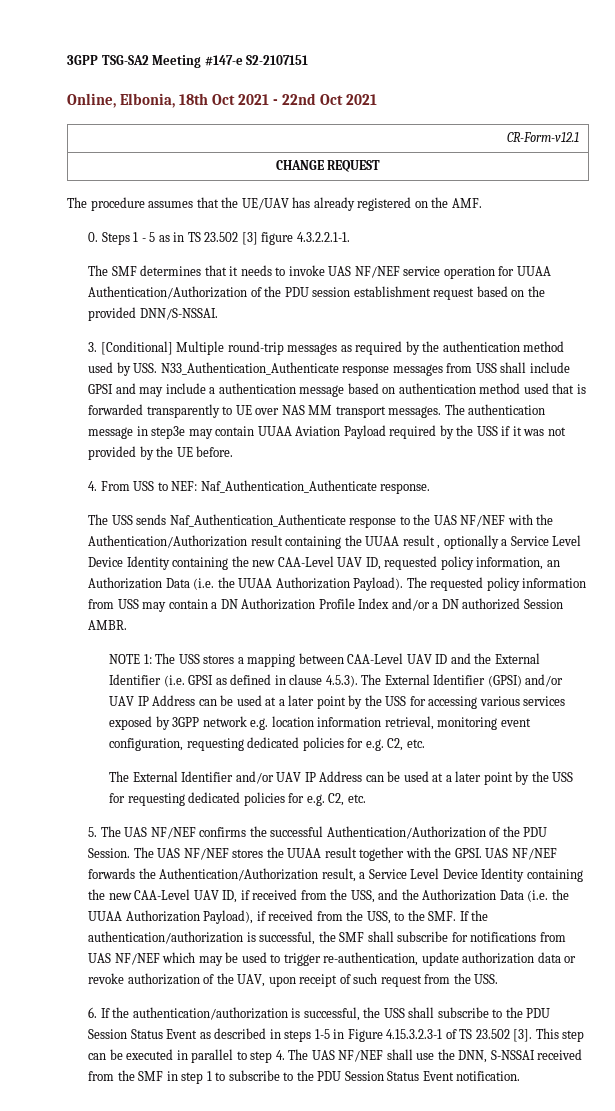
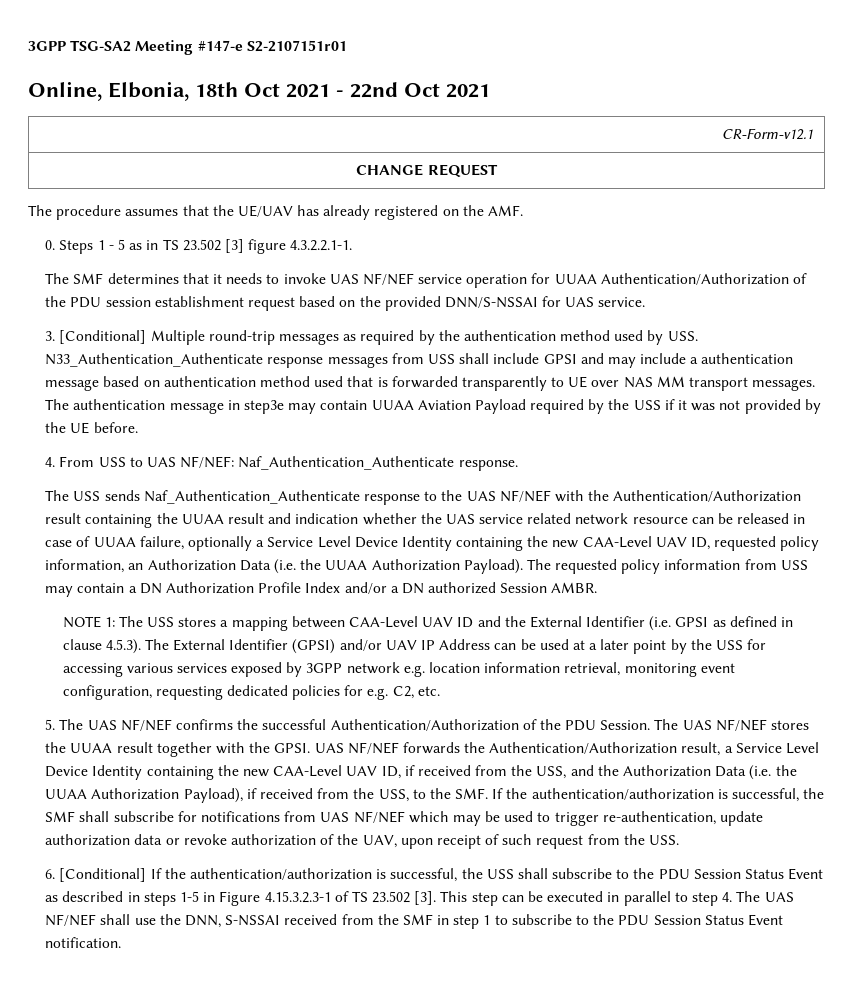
- 3GPP TSG-SA2 Meeting #147-e S2-2107151
+ 3GPP TSG-SA2 Meeting #147-e S2-2107151r01
- The SMF determines that it needs to invoke UAS NF/NEF service operation for UUAA Authentication/Authorization of the PDU session establishment request based on the provided DNN/S-NSSAI.
+ The SMF determines that it needs to invoke UAS NF/NEF service operation for UUAA Authentication/Authorization of the PDU session establishment request based on the provided DNN/S-NSSAI for UAS service.
- 4. From USS to NEF: Naf_Authentication_Authenticate response.
+ 4. From USS to UAS NF/NEF: Naf_Authentication_Authenticate response.
- The USS sends Naf_Authentication_Authenticate response to the UAS NF/NEF with the Authentication/Authorization result containing the UUAA result , optionally a Service Level Device Identity containing the new CAA-Level UAV ID, requested policy information, an Authorization Data (i.e. the UUAA Authorization Payload).
+ The USS sends Naf_Authentication_Authenticate response to the UAS NF/NEF with the Authentication/Authorization result containing the UUAA result and indication whether the UAS service related network resource can be released in case of UUAA failure, optionally a Service Level Device Identity containing the new CAA-Level UAV ID, requested policy information, an Authorization Data (i.e. the UUAA Authorization Payload).
- The External Identifier and/or UAV IP Address can be used at a later point by the USS for requesting dedicated policies for e.g. C2, etc.
- 6. If the authentication/authorization is successful, the USS shall subscribe to the PDU Session Status Event as described in steps 1-5 in Figure 4.15.3.2.3-1 of TS 23.502 [3].
+ 6. [Conditional] If the authentication/authorization is successful, the USS shall subscribe to the PDU Session Status Event as described in steps 1-5 in Figure 4.15.3.2.3-1 of TS 23.502 [3].

